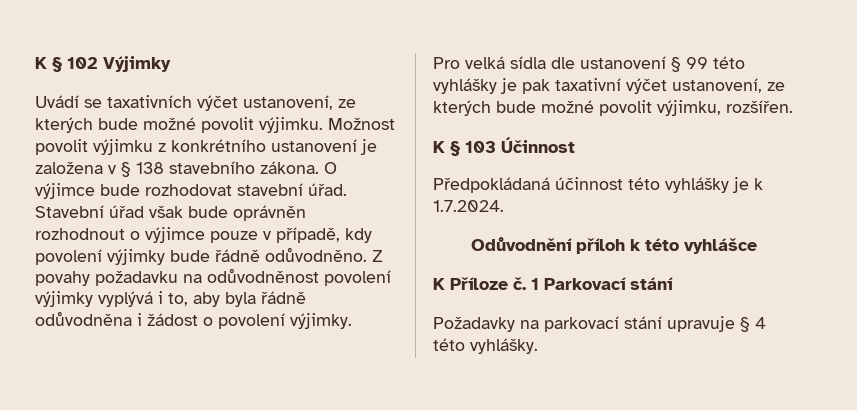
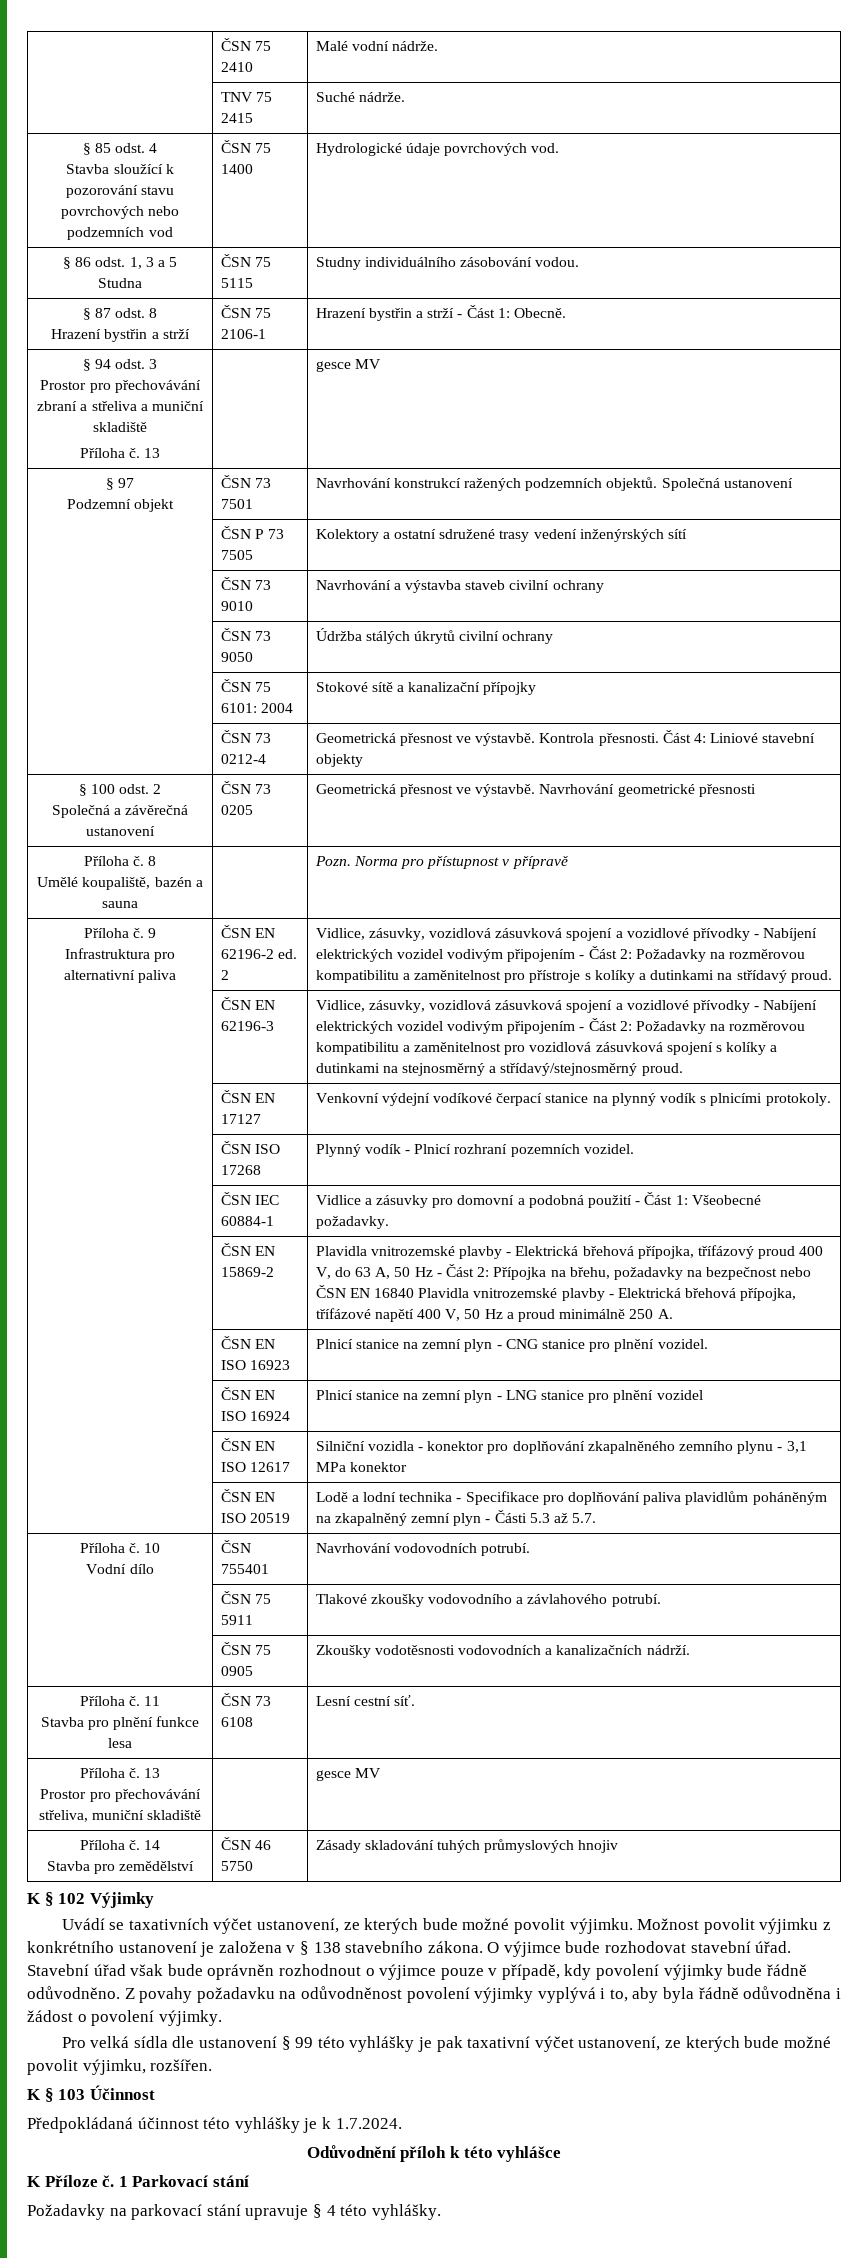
+ | ČSN 75 2410 | Malé vodní nádrže.
+ | TNV 75 2415 | Suché nádrže.
+ § 85 odst. 4
+ Stavba sloužící k pozorování stavu povrchových nebo podzemních vod | ČSN 75 1400 | Hydrologické údaje povrchových vod.
+ § 86 odst. 1, 3 a 5
+ Studna | ČSN 75 5115 | Studny individuálního zásobování vodou.
+ § 87 odst. 8
+ Hrazení bystřin a strží | ČSN 75 2106-1 | Hrazení bystřin a strží - Část 1: Obecně.
+ § 94 odst. 3
+ Prostor pro přechovávání zbraní a střeliva a muniční skladiště
+ Příloha č. 13 | | gesce MV
+ § 97
+ Podzemní objekt | ČSN 73 7501 | Navrhování konstrukcí ražených podzemních objektů. Společná ustanovení
+ | ČSN P 73 7505 | Kolektory a ostatní sdružené trasy vedení inženýrských sítí
+ | ČSN 73 9010 | Navrhování a výstavba staveb civilní ochrany
+ | ČSN 73 9050 | Údržba stálých úkrytů civilní ochrany
+ | ČSN 75 6101: 2004 | Stokové sítě a kanalizační přípojky
+ | ČSN 73 0212-4 | Geometrická přesnost ve výstavbě. Kontrola přesnosti. Část 4: Liniové stavební objekty
+ § 100 odst. 2
+ Společná a závěrečná ustanovení | ČSN 73 0205 | Geometrická přesnost ve výstavbě. Navrhování geometrické přesnosti
+ Příloha č. 8
+ Umělé koupaliště, bazén a sauna | | Pozn. Norma pro přístupnost v přípravě
+ Příloha č. 9
+ Infrastruktura pro alternativní paliva | ČSN EN 62196-2 ed. 2 | Vidlice, zásuvky, vozidlová zásuvková spojení a vozidlové přívodky - Nabíjení elektrických vozidel vodivým připojením - Část 2: Požadavky na rozměrovou kompatibilitu a zaměnitelnost pro přístroje s kolíky a dutinkami na střídavý proud.
+ | ČSN EN 62196-3 | Vidlice, zásuvky, vozidlová zásuvková spojení a vozidlové přívodky - Nabíjení elektrických vozidel vodivým připojením - Část 2: Požadavky na rozměrovou kompatibilitu a zaměnitelnost pro vozidlová zásuvková spojení s kolíky a dutinkami na stejnosměrný a střídavý/stejnosměrný proud.
+ | ČSN EN 17127 | Venkovní výdejní vodíkové čerpací stanice na plynný vodík s plnicími protokoly.
+ | ČSN ISO 17268 | Plynný vodík - Plnicí rozhraní pozemních vozidel.
+ | ČSN IEC 60884-1 | Vidlice a zásuvky pro domovní a podobná použití - Část 1: Všeobecné požadavky.
+ | ČSN EN 15869-2 | Plavidla vnitrozemské plavby - Elektrická břehová přípojka, třífázový proud 400 V, do 63 A, 50 Hz - Část 2: Přípojka na břehu, požadavky na bezpečnost nebo ČSN EN 16840 Plavidla vnitrozemské plavby - Elektrická břehová přípojka, třífázové napětí 400 V, 50 Hz a proud minimálně 250 A.
+ | ČSN EN ISO 16923 | Plnicí stanice na zemní plyn - CNG stanice pro plnění vozidel.
+ | ČSN EN ISO 16924 | Plnicí stanice na zemní plyn - LNG stanice pro plnění vozidel
+ | ČSN EN ISO 12617 | Silniční vozidla - konektor pro doplňování zkapalněného zemního plynu - 3,1 MPa konektor
+ | ČSN EN ISO 20519 | Lodě a lodní technika - Specifikace pro doplňování paliva plavidlům poháněným na zkapalněný zemní plyn - Části 5.3 až 5.7.
+ Příloha č. 10
+ Vodní dílo | ČSN 755401 | Navrhování vodovodních potrubí.
+ | ČSN 75 5911 | Tlakové zkoušky vodovodního a závlahového potrubí.
+ | ČSN 75 0905 | Zkoušky vodotěsnosti vodovodních a kanalizačních nádrží.
+ Příloha č. 11
+ Stavba pro plnění funkce lesa | ČSN 73 6108 | Lesní cestní síť.
+ Příloha č. 13
+ Prostor pro přechovávání střeliva, muniční skladiště | | gesce MV
+ Příloha č. 14
+ Stavba pro zemědělství | ČSN 46 5750 | Zásady skladování tuhých průmyslových hnojiv

